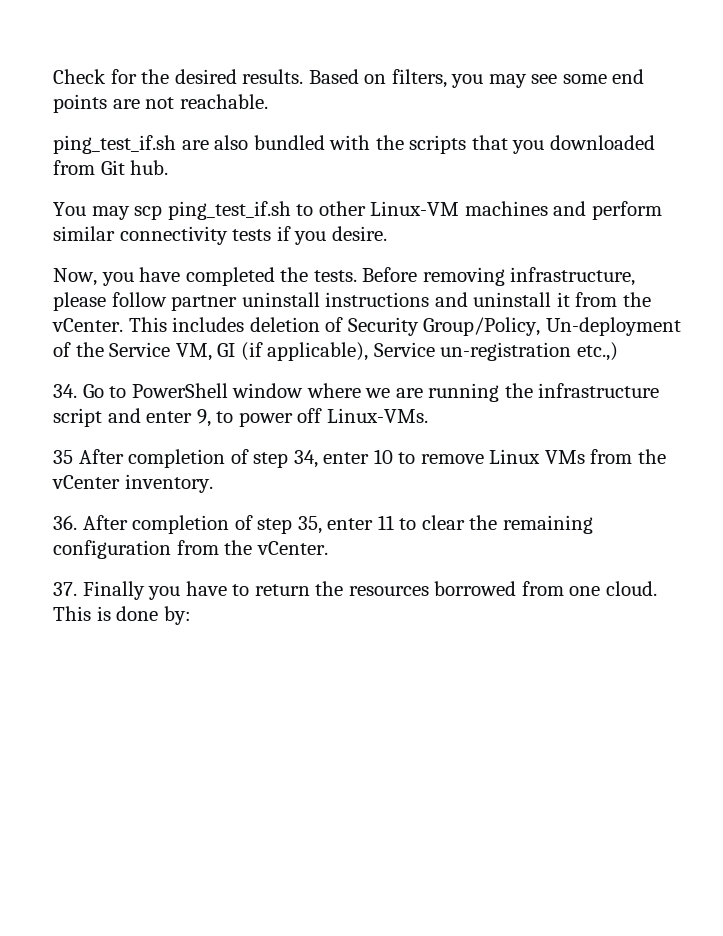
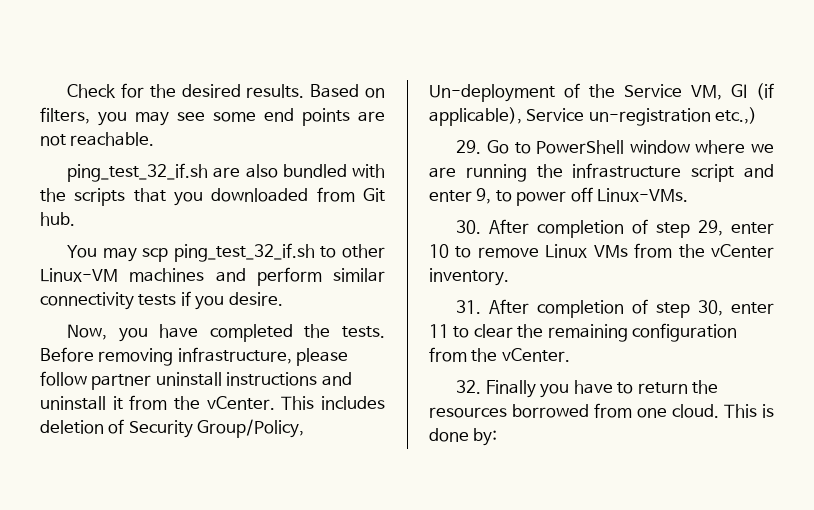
- ping_test_if.sh are also bundled with the scripts that you downloaded from Git hub.
+ ping_test_32_if.sh are also bundled with the scripts that you downloaded from Git hub.
- You may scp ping_test_if.sh to other Linux-VM machines and perform similar connectivity tests if you desire.
+ You may scp ping_test_32_if.sh to other Linux-VM machines and perform similar connectivity tests if you desire.
- 34. Go to PowerShell window where we are running the infrastructure script and enter 9, to power off Linux-VMs.
+ 29. Go to PowerShell window where we are running the infrastructure script and enter 9, to power off Linux-VMs.
- 35 After completion of step 34, enter 10 to remove Linux VMs from the vCenter inventory.
+ 30. After completion of step 29, enter 10 to remove Linux VMs from the vCenter inventory.
- 36. After completion of step 35, enter 11 to clear the remaining configuration from the vCenter.
+ 31. After completion of step 30, enter 11 to clear the remaining configuration from the vCenter.
- 37. Finally you have to return the resources borrowed from one cloud.
+ 32. Finally you have to return the resources borrowed from one cloud.

